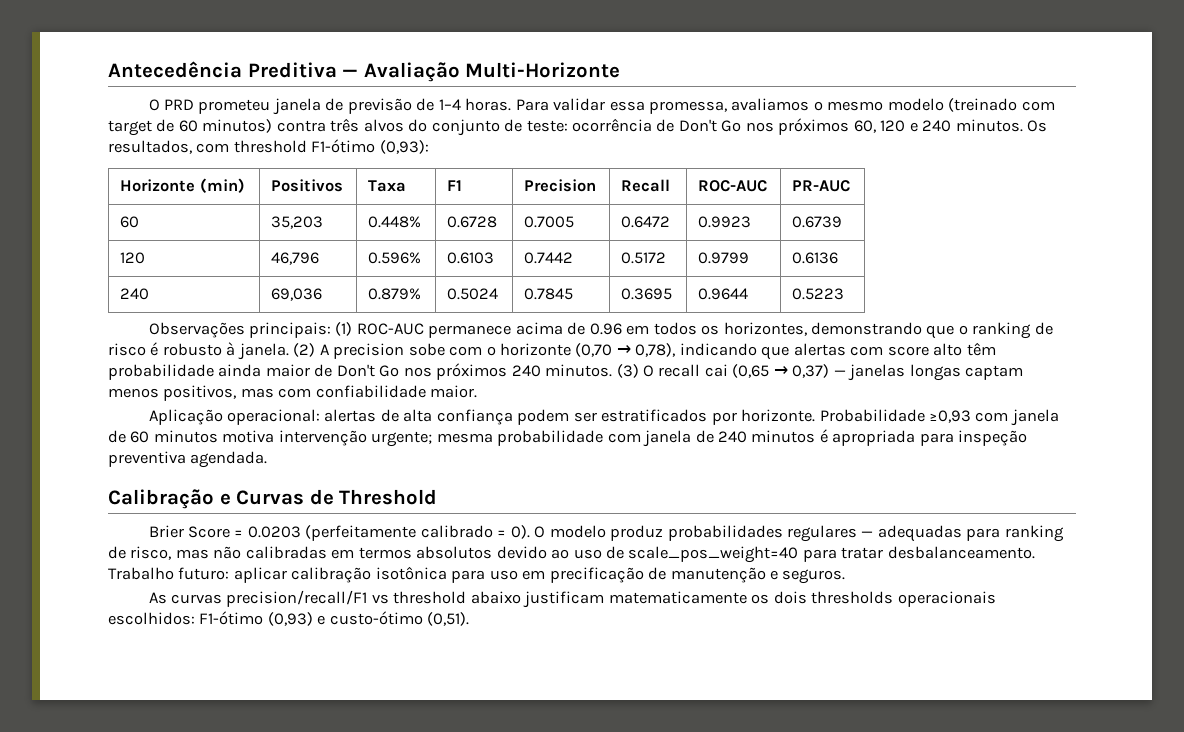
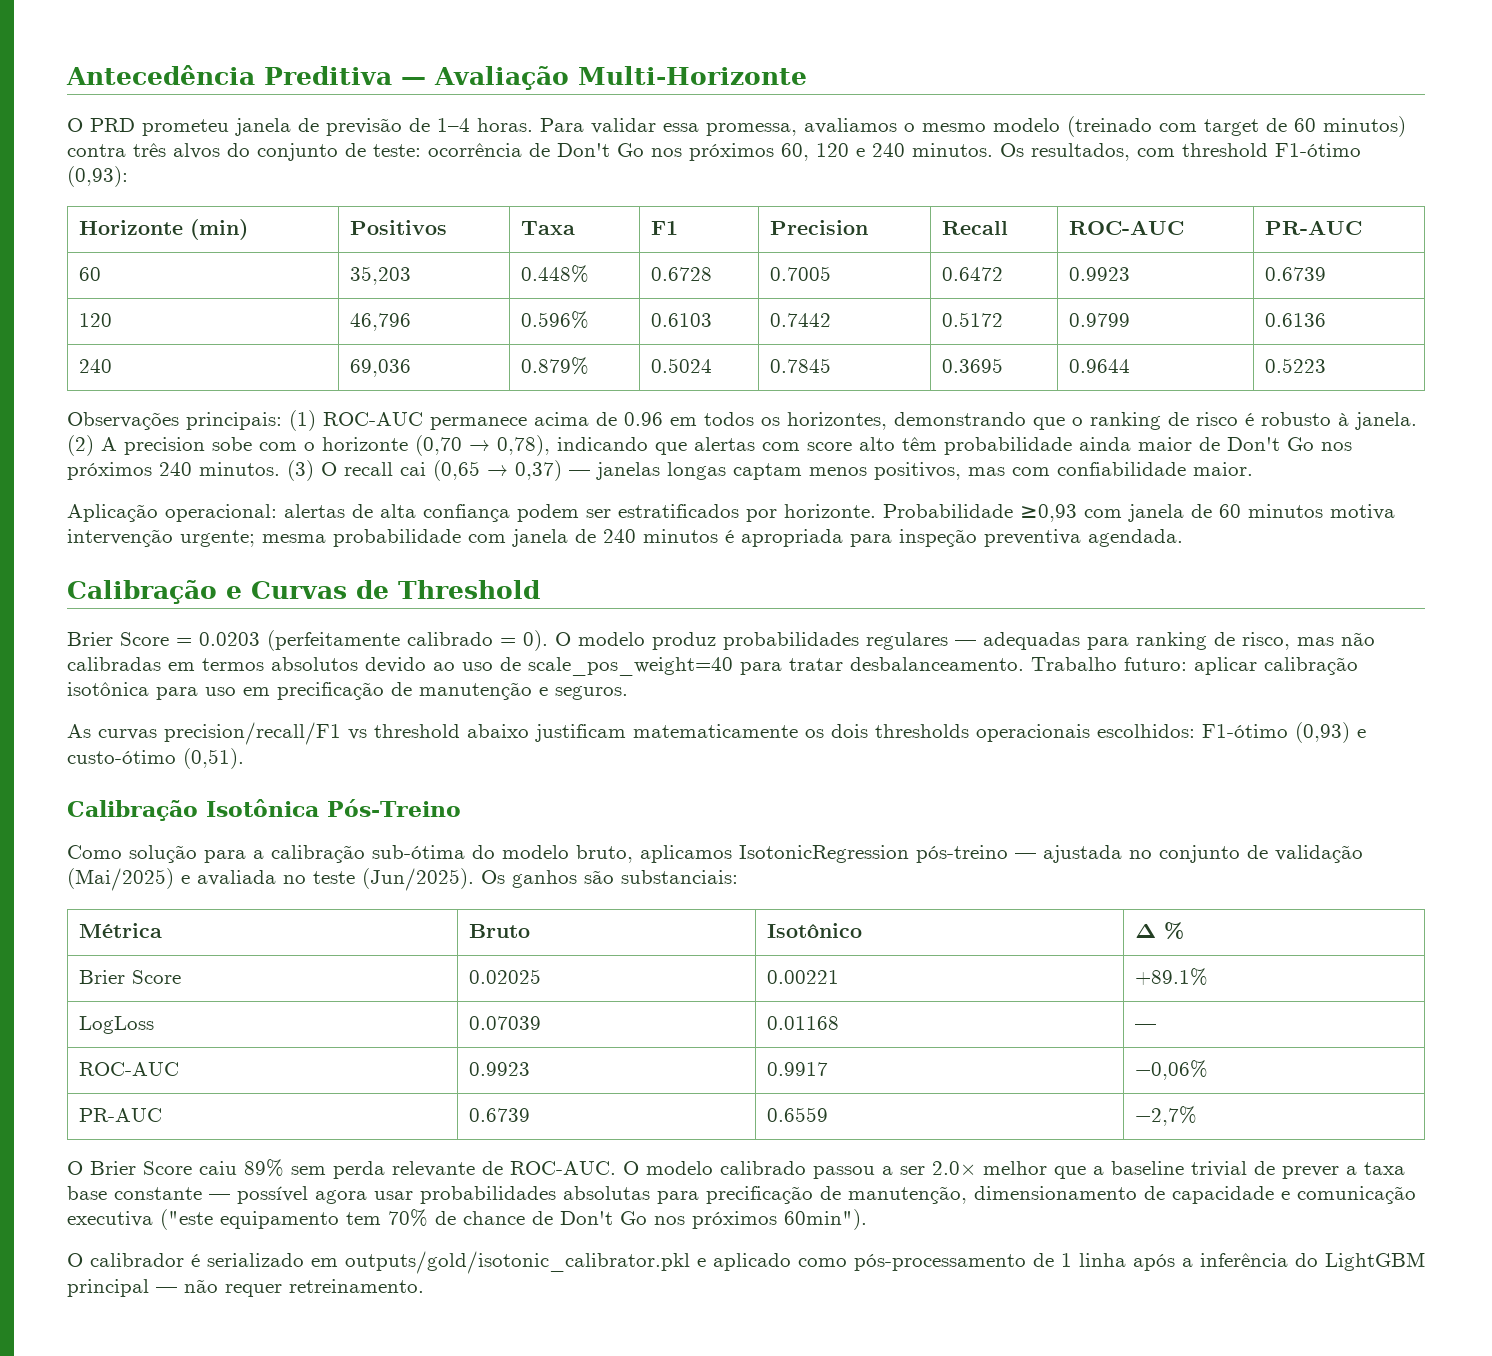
+ Calibração Isotônica Pós-Treino
+ Como solução para a calibração sub-ótima do modelo bruto, aplicamos IsotonicRegression pós-treino — ajustada no conjunto de validação (Mai/2025) e avaliada no teste (Jun/2025). Os ganhos são substanciais:
+ Métrica | Bruto | Isotônico | Δ %
+ Brier Score | 0.02025 | 0.00221 | +89.1%
+ LogLoss | 0.07039 | 0.01168 | —
+ ROC-AUC | 0.9923 | 0.9917 | −0,06%
+ PR-AUC | 0.6739 | 0.6559 | −2,7%
+ O Brier Score caiu 89% sem perda relevante de ROC-AUC. O modelo calibrado passou a ser 2.0× melhor que a baseline trivial de prever a taxa base constante — possível agora usar probabilidades absolutas para precificação de manutenção, dimensionamento de capacidade e comunicação executiva ("este equipamento tem 70% de chance de Don't Go nos próximos 60min").
+ O calibrador é serializado em outputs/gold/isotonic_calibrator.pkl e aplicado como pós-processamento de 1 linha após a inferência do LightGBM principal — não requer retreinamento.

